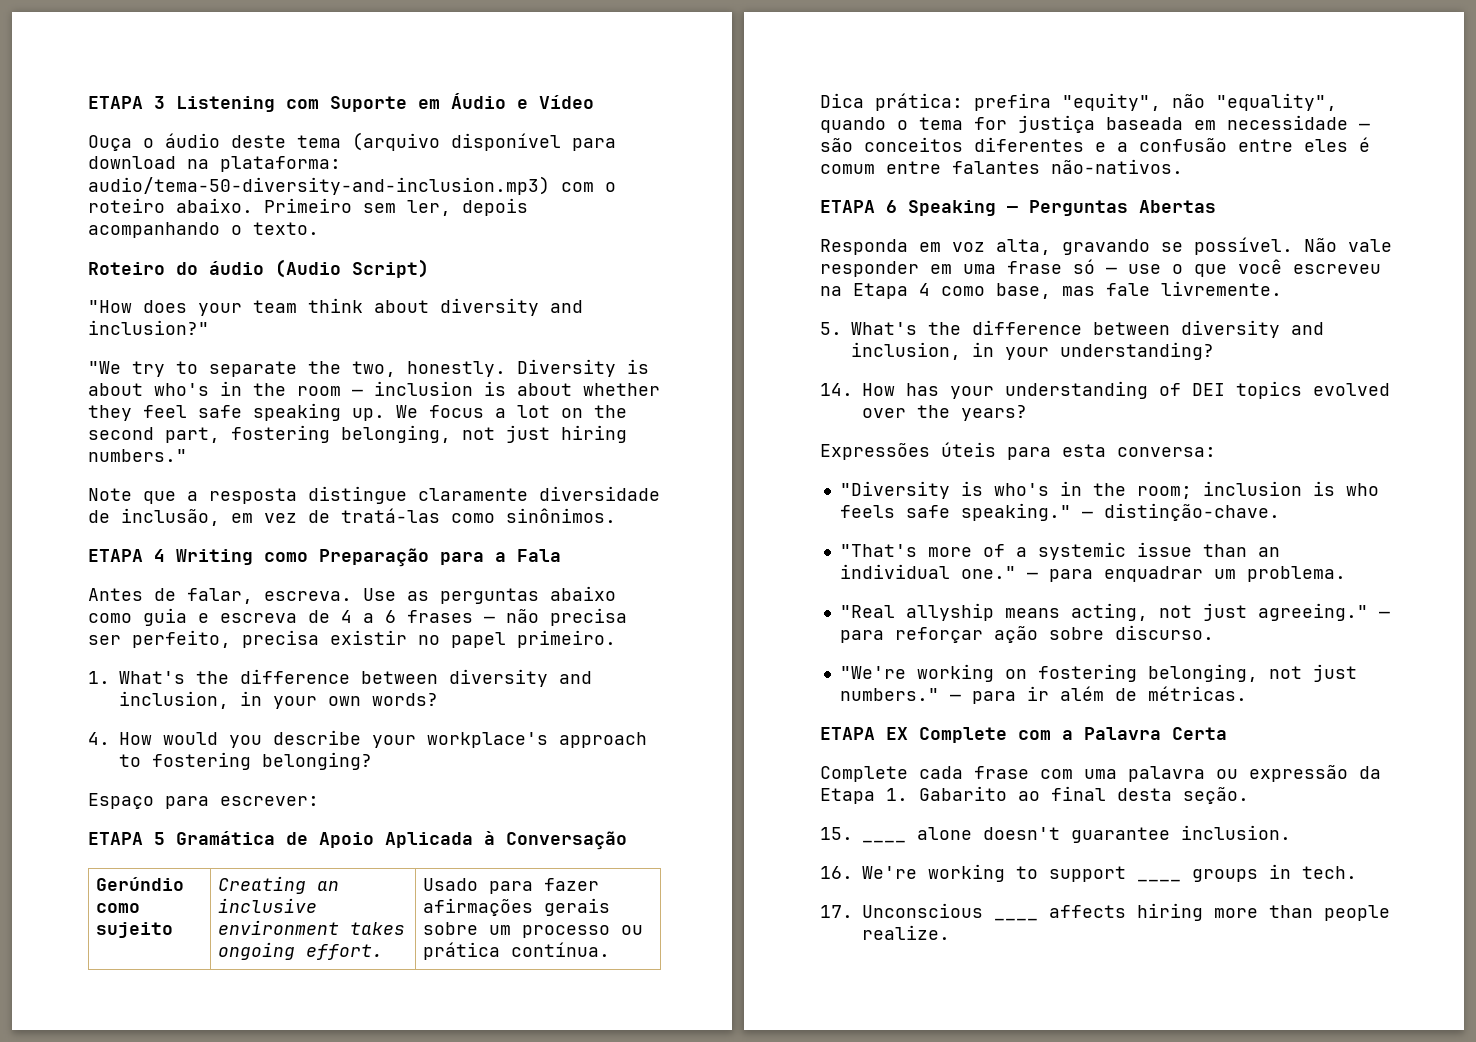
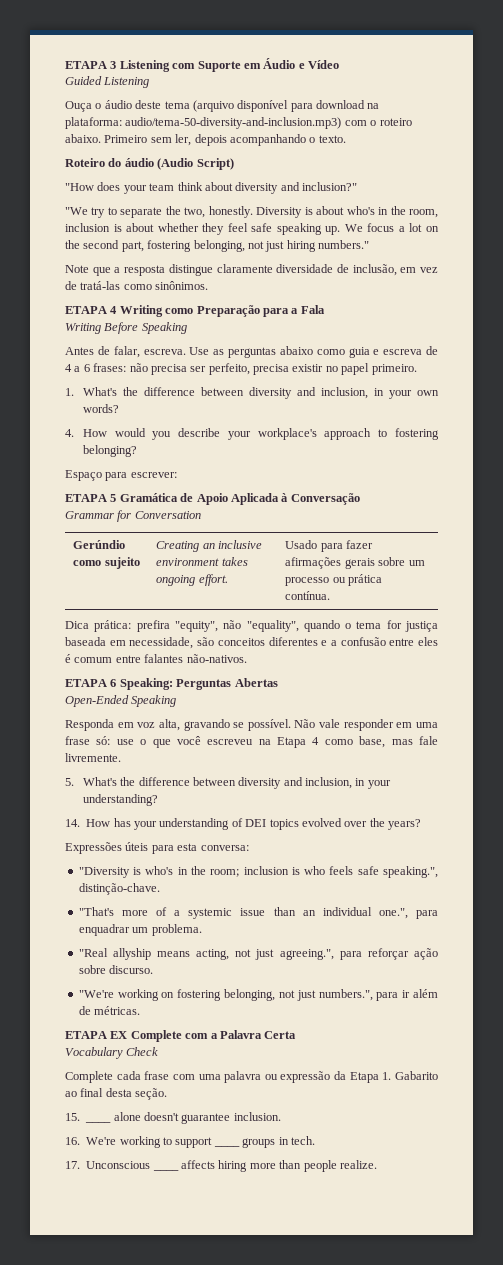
+ Guided Listening
- Diversity is about who's in the room — inclusion is about whether they feel safe speaking up.
+ Diversity is about who's in the room, inclusion is about whether they feel safe speaking up.
+ Writing Before Speaking
- Use as perguntas abaixo como guia e escreva de 4 a 6 frases — não precisa ser perfeito, precisa existir no papel primeiro.
+ Use as perguntas abaixo como guia e escreva de 4 a 6 frases: não precisa ser perfeito, precisa existir no papel primeiro.
+ Grammar for Conversation
- Dica prática: prefira "equity", não "equality", quando o tema for justiça baseada em necessidade — são conceitos diferentes e a confusão entre eles é comum entre falantes não-nativos.
+ Dica prática: prefira "equity", não "equality", quando o tema for justiça baseada em necessidade, são conceitos diferentes e a confusão entre eles é comum entre falantes não-nativos.
- ETAPA 6 Speaking — Perguntas Abertas
+ ETAPA 6 Speaking: Perguntas Abertas
+ Open-Ended Speaking
- Não vale responder em uma frase só — use o que você escreveu na Etapa 4 como base, mas fale livremente.
+ Não vale responder em uma frase só: use o que você escreveu na Etapa 4 como base, mas fale livremente.
- "Diversity is who's in the room; inclusion is who feels safe speaking." — distinção-chave.
+ "Diversity is who's in the room; inclusion is who feels safe speaking.", distinção-chave.
- "That's more of a systemic issue than an individual one." — para enquadrar um problema.
+ "That's more of a systemic issue than an individual one.", para enquadrar um problema.
- "Real allyship means acting, not just agreeing." — para reforçar ação sobre discurso.
+ "Real allyship means acting, not just agreeing.", para reforçar ação sobre discurso.
- "We're working on fostering belonging, not just numbers." — para ir além de métricas.
+ "We're working on fostering belonging, not just numbers.", para ir além de métricas.
+ Vocabulary Check

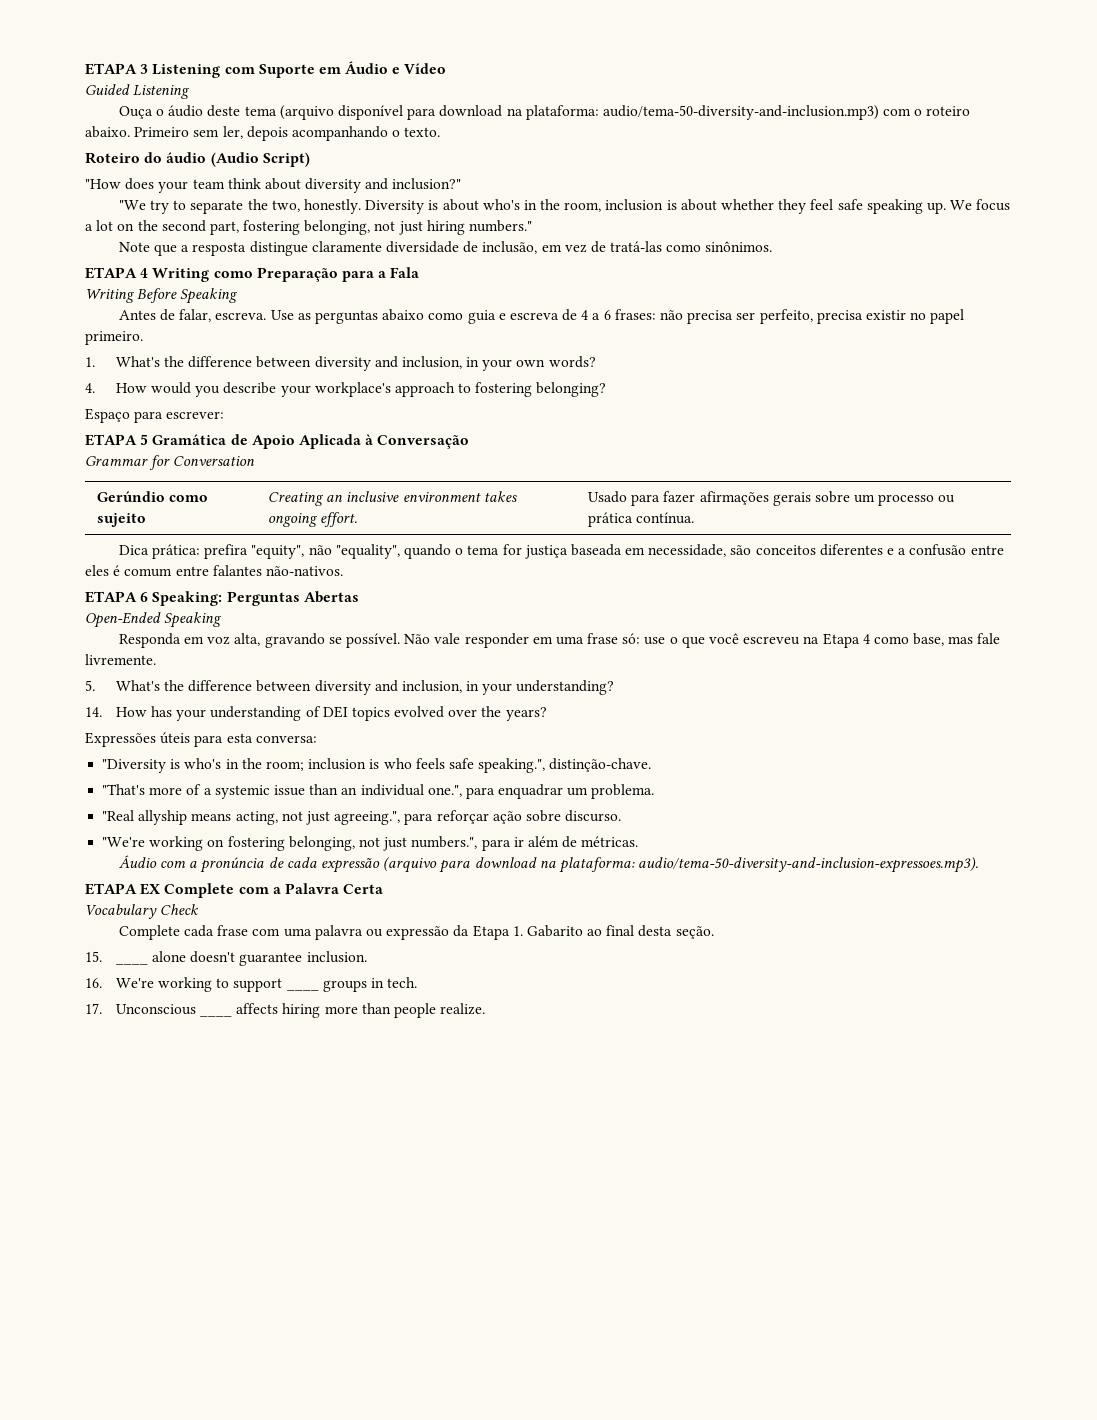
+ Áudio com a pronúncia de cada expressão (arquivo para download na plataforma: audio/tema-50-diversity-and-inclusion-expressoes.mp3).

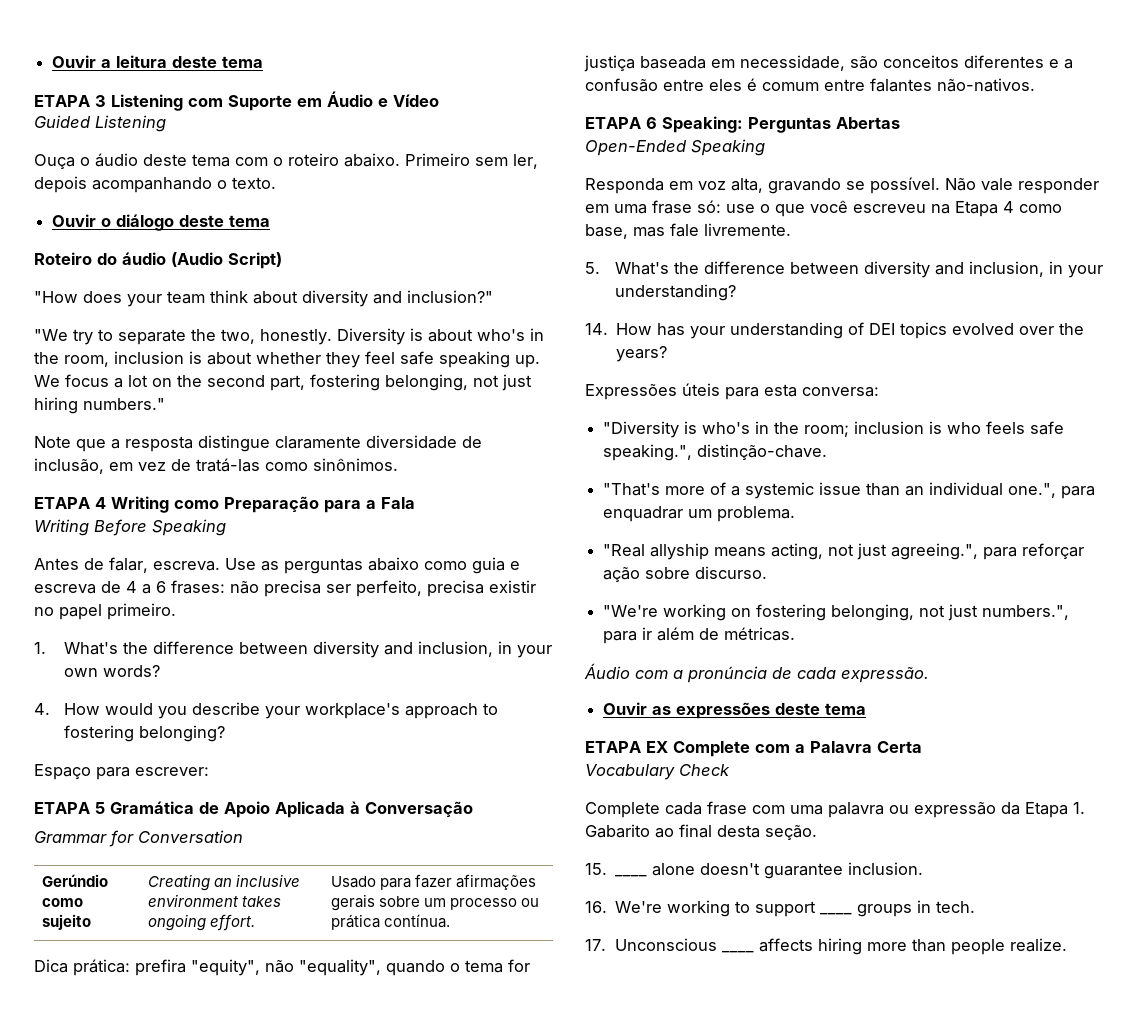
+ Ouvir a leitura deste tema
- Ouça o áudio deste tema (arquivo disponível para download na plataforma: audio/tema-50-diversity-and-inclusion.mp3) com o roteiro abaixo.
+ Ouça o áudio deste tema com o roteiro abaixo.
+ Ouvir o diálogo deste tema
- Áudio com a pronúncia de cada expressão (arquivo para download na plataforma: audio/tema-50-diversity-and-inclusion-expressoes.mp3).
+ Áudio com a pronúncia de cada expressão.
+ Ouvir as expressões deste tema

